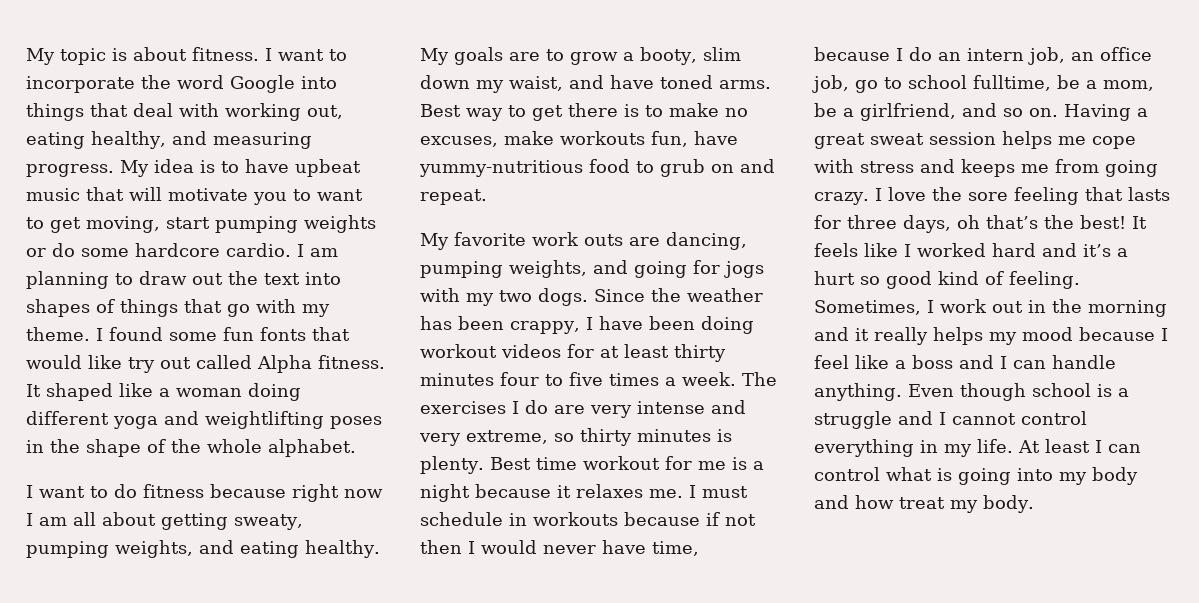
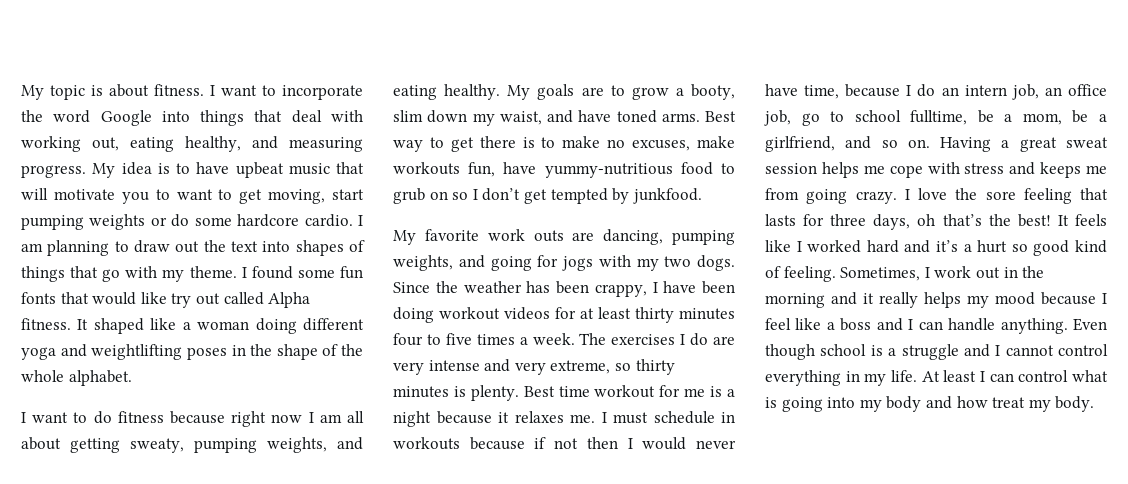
- Best way to get there is to make no excuses, make workouts fun, have yummy-nutritious food to grub on and repeat.
+ Best way to get there is to make no excuses, make workouts fun, have yummy-nutritious food to grub on so I don’t get tempted by junkfood.

